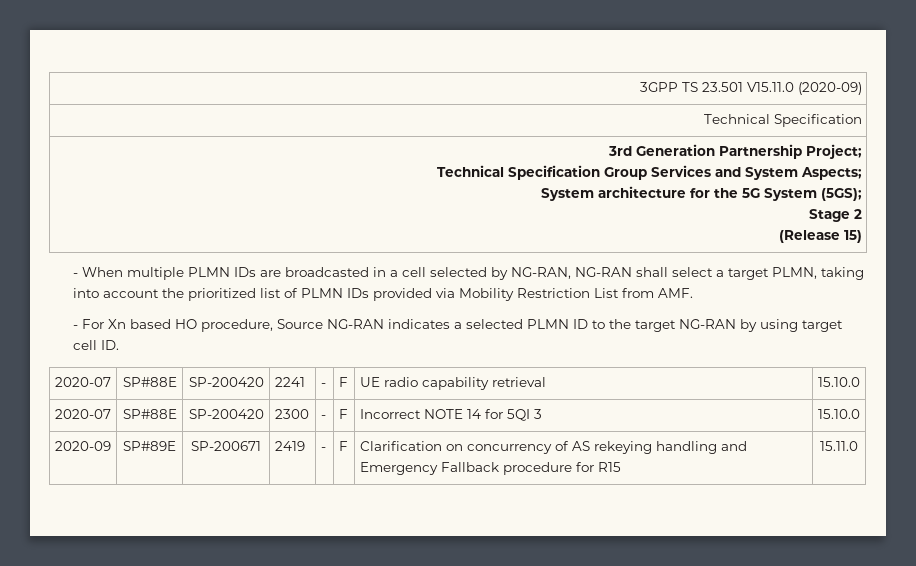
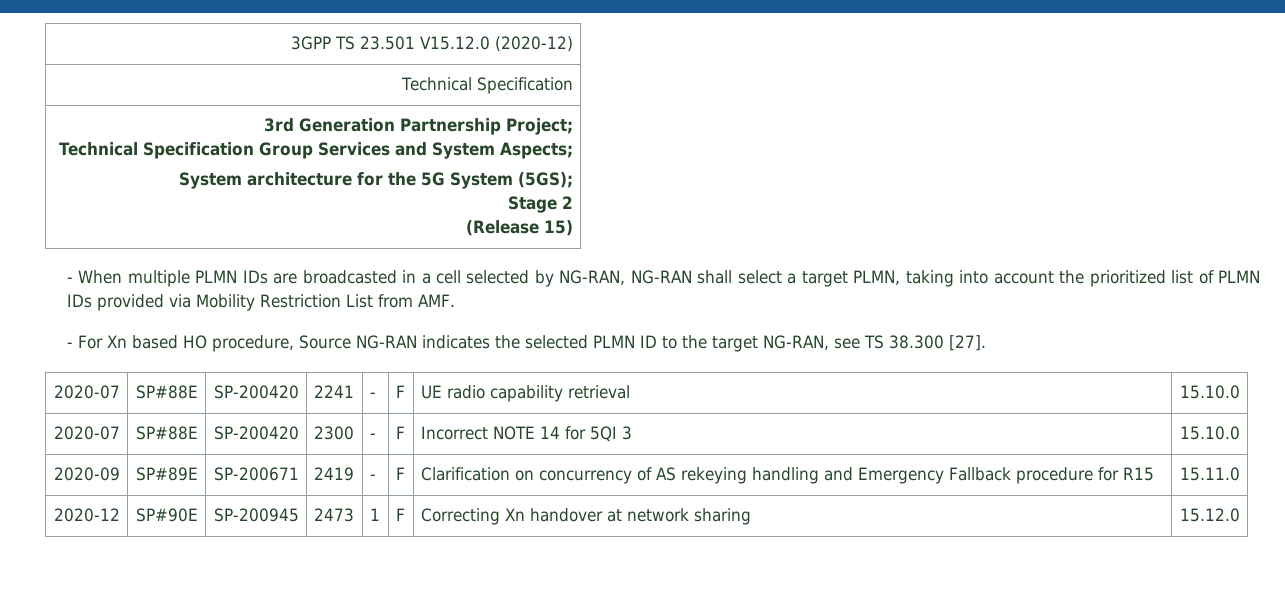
- 3GPP TS 23.501 V15.11.0 (2020-09)
+ 3GPP TS 23.501 V15.12.0 (2020-12)
- - For Xn based HO procedure, Source NG-RAN indicates a selected PLMN ID to the target NG-RAN by using target cell ID.
+ - For Xn based HO procedure, Source NG-RAN indicates the selected PLMN ID to the target NG-RAN, see TS 38.300 [27].
+ 2020-12 | SP#90E | SP-200945 | 2473 | 1 | F | Correcting Xn handover at network sharing | 15.12.0

